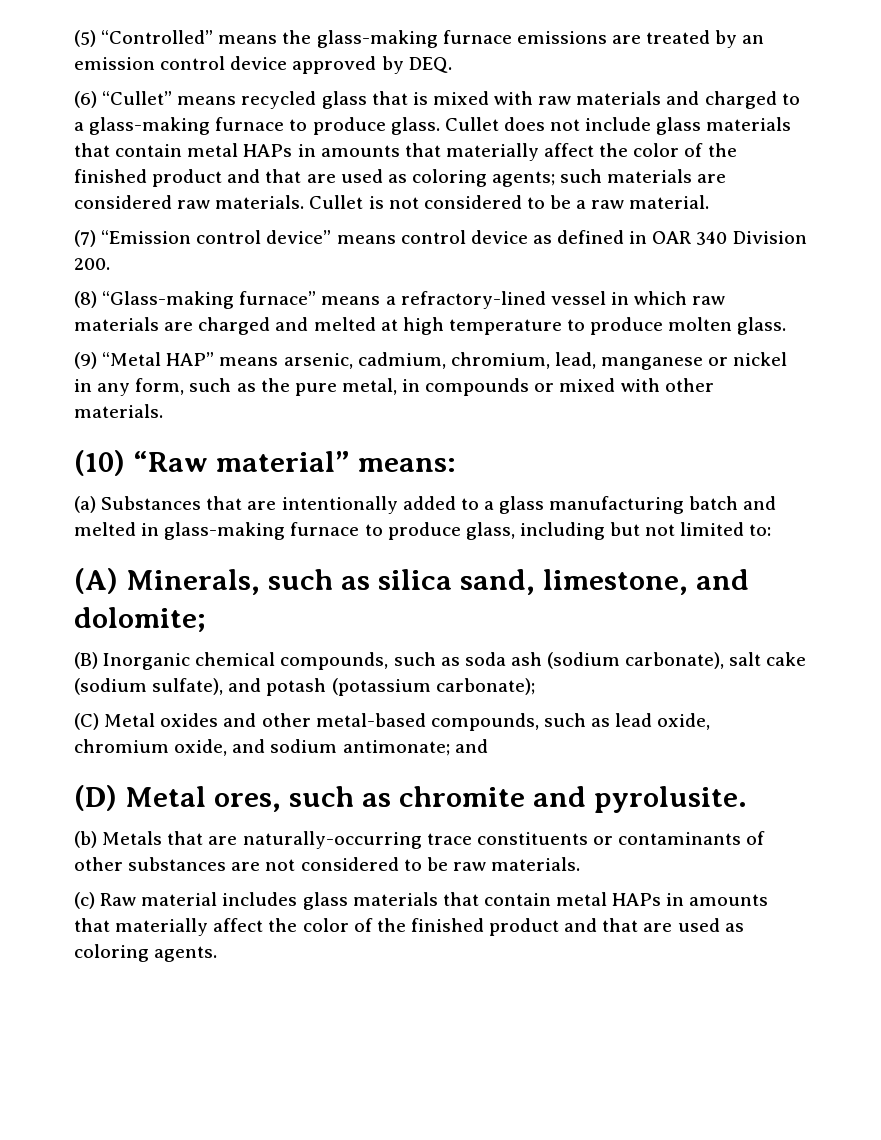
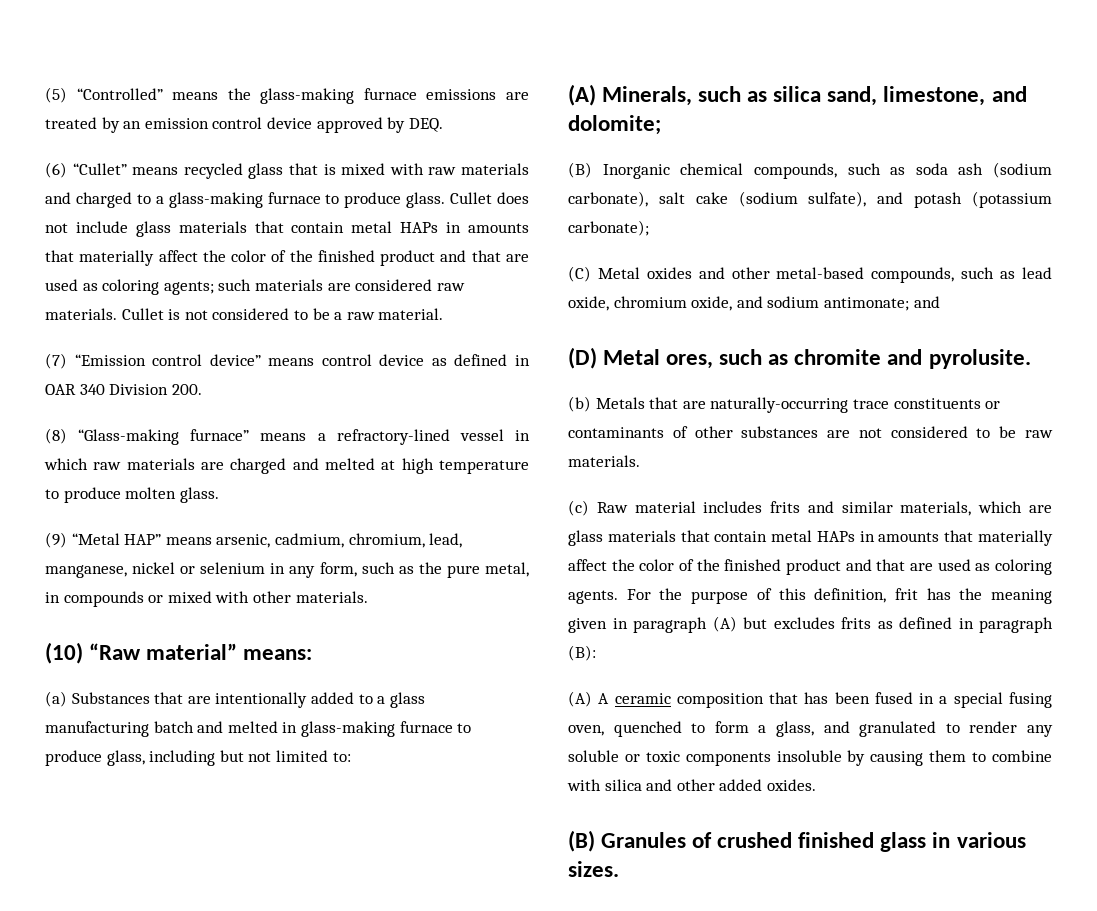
- (9) “Metal HAP” means arsenic, cadmium, chromium, lead, manganese or nickel in any form, such as the pure metal, in compounds or mixed with other materials.
+ (9) “Metal HAP” means arsenic, cadmium, chromium, lead, manganese, nickel or selenium in any form, such as the pure metal, in compounds or mixed with other materials.
- (c) Raw material includes glass materials that contain metal HAPs in amounts that materially affect the color of the finished product and that are used as coloring agents.
+ (c) Raw material includes frits and similar materials, which are glass materials that contain metal HAPs in amounts that materially affect the color of the finished product and that are used as coloring agents.
+ For the purpose of this definition, frit has the meaning given in paragraph (A) but excludes frits as defined in paragraph (B):
+ (A) A ceramic composition that has been fused in a special fusing oven, quenched to form a glass, and granulated to render any soluble or toxic components insoluble by causing them to combine with silica and other added oxides.
+ (B) Granules of crushed finished glass in various sizes.

